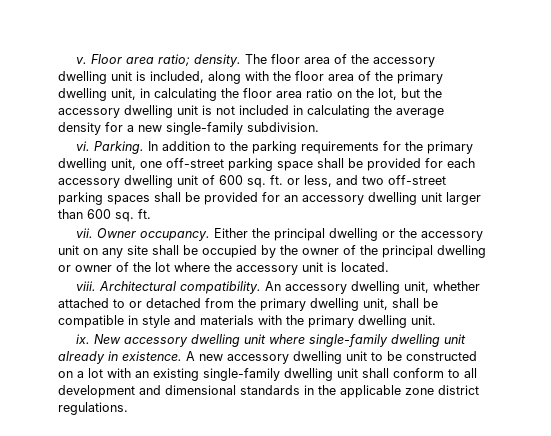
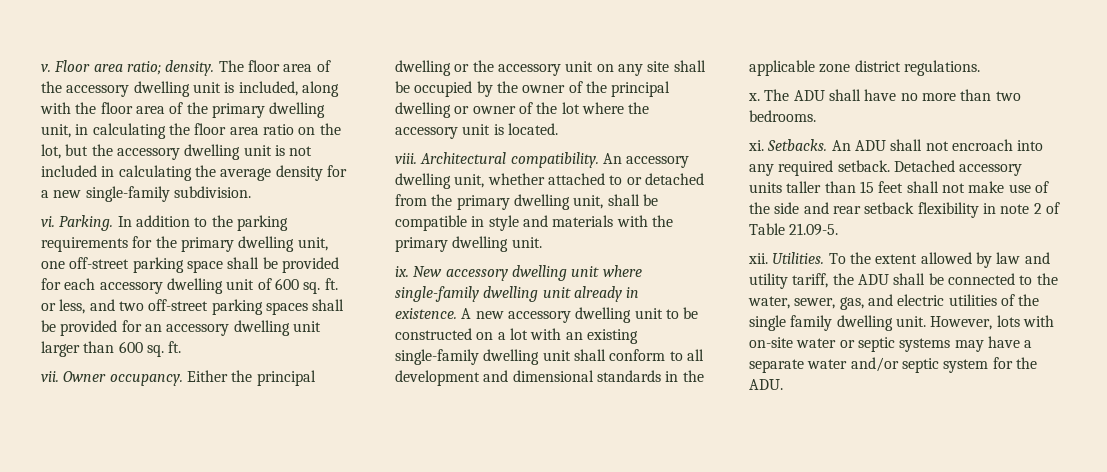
+ x. The ADU shall have no more than two bedrooms.
+ xi. Setbacks. An ADU shall not encroach into any required setback. Detached accessory units taller than 15 feet shall not make use of the side and rear setback flexibility in note 2 of Table 21.09-5.
+ xii. Utilities. To the extent allowed by law and utility tariff, the ADU shall be connected to the water, sewer, gas, and electric utilities of the single family dwelling unit. However, lots with on-site water or septic systems may have a separate water and/or septic system for the ADU.

